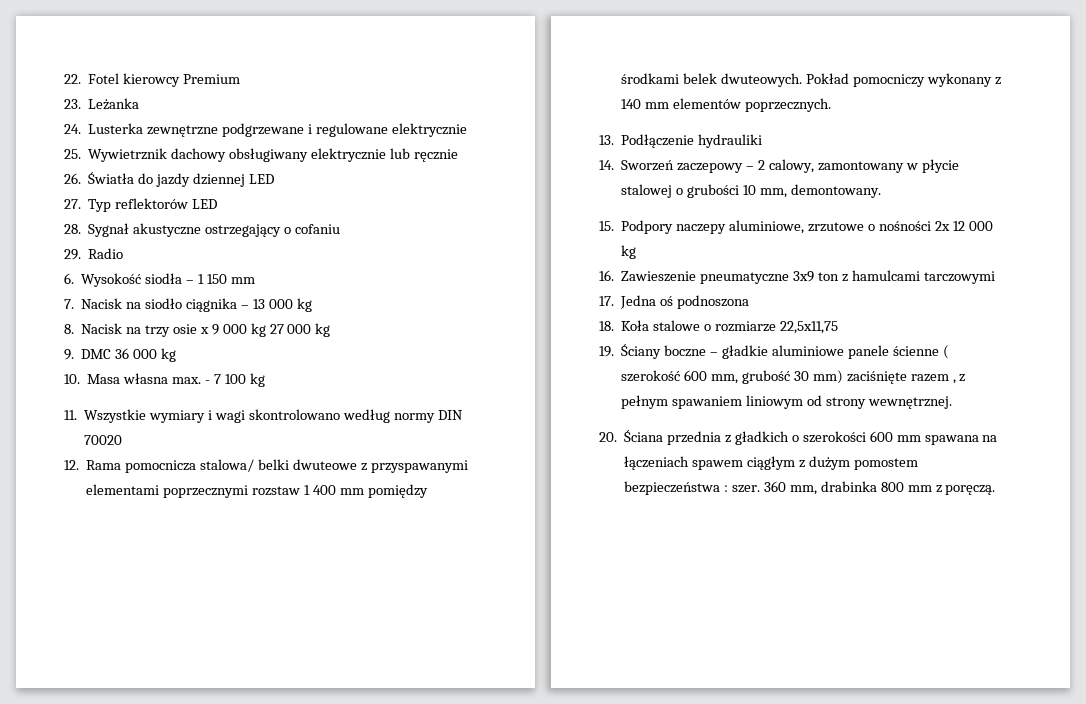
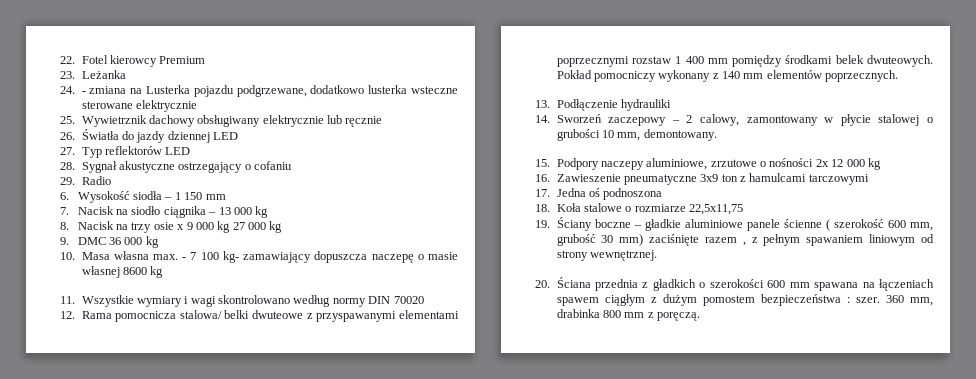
- 24. Lusterka zewnętrzne podgrzewane i regulowane elektrycznie
+ 24. - zmiana na Lusterka pojazdu podgrzewane, dodatkowo lusterka wsteczne sterowane elektrycznie
- 10. Masa własna max. - 7 100 kg
+ 10. Masa własna max. - 7 100 kg- zamawiający dopuszcza naczepę o masie własnej 8600 kg

